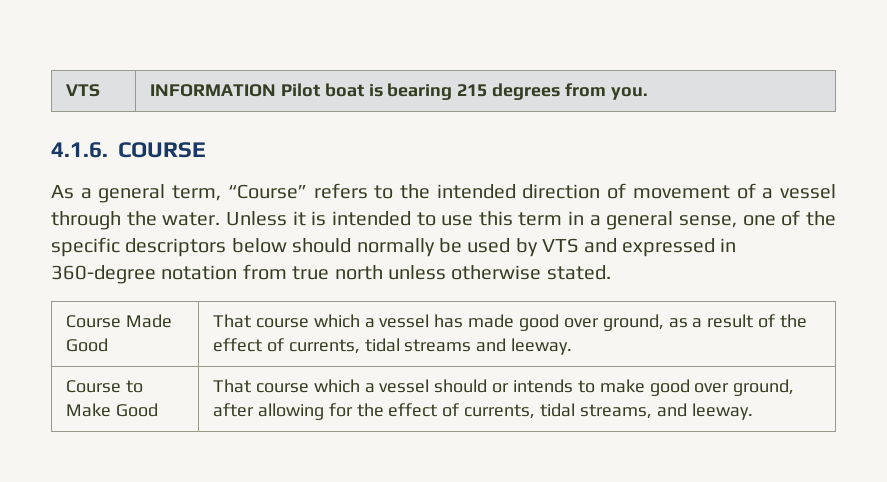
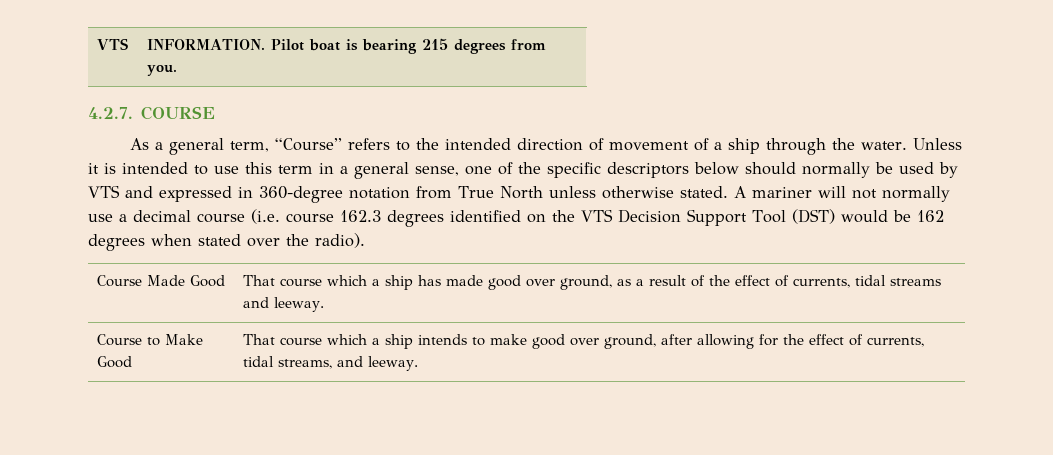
- VTS | INFORMATION Pilot boat is bearing 215 degrees from you.
+ VTS | INFORMATION. Pilot boat is bearing 215 degrees from you.
- 4.1.6. COURSE
+ 4.2.7. COURSE
- As a general term, “Course” refers to the intended direction of movement of a vessel through the water.
+ As a general term, “Course” refers to the intended direction of movement of a ship through the water.
- Unless it is intended to use this term in a general sense, one of the specific descriptors below should normally be used by VTS and expressed in 360-degree notation from true north unless otherwise stated.
+ Unless it is intended to use this term in a general sense, one of the specific descriptors below should normally be used by VTS and expressed in 360-degree notation from True North unless otherwise stated. A mariner will not normally use a decimal course (i.e. course 162.3 degrees identified on the VTS Decision Support Tool (DST) would be 162 degrees when stated over the radio).
- Course Made Good | That course which a vessel has made good over ground, as a result of the effect of currents, tidal streams and leeway.
+ Course Made Good | That course which a ship has made good over ground, as a result of the effect of currents, tidal streams and leeway.
- Course to Make Good | That course which a vessel should or intends to make good over ground, after allowing for the effect of currents, tidal streams, and leeway.
+ Course to Make Good | That course which a ship intends to make good over ground, after allowing for the effect of currents, tidal streams, and leeway.

